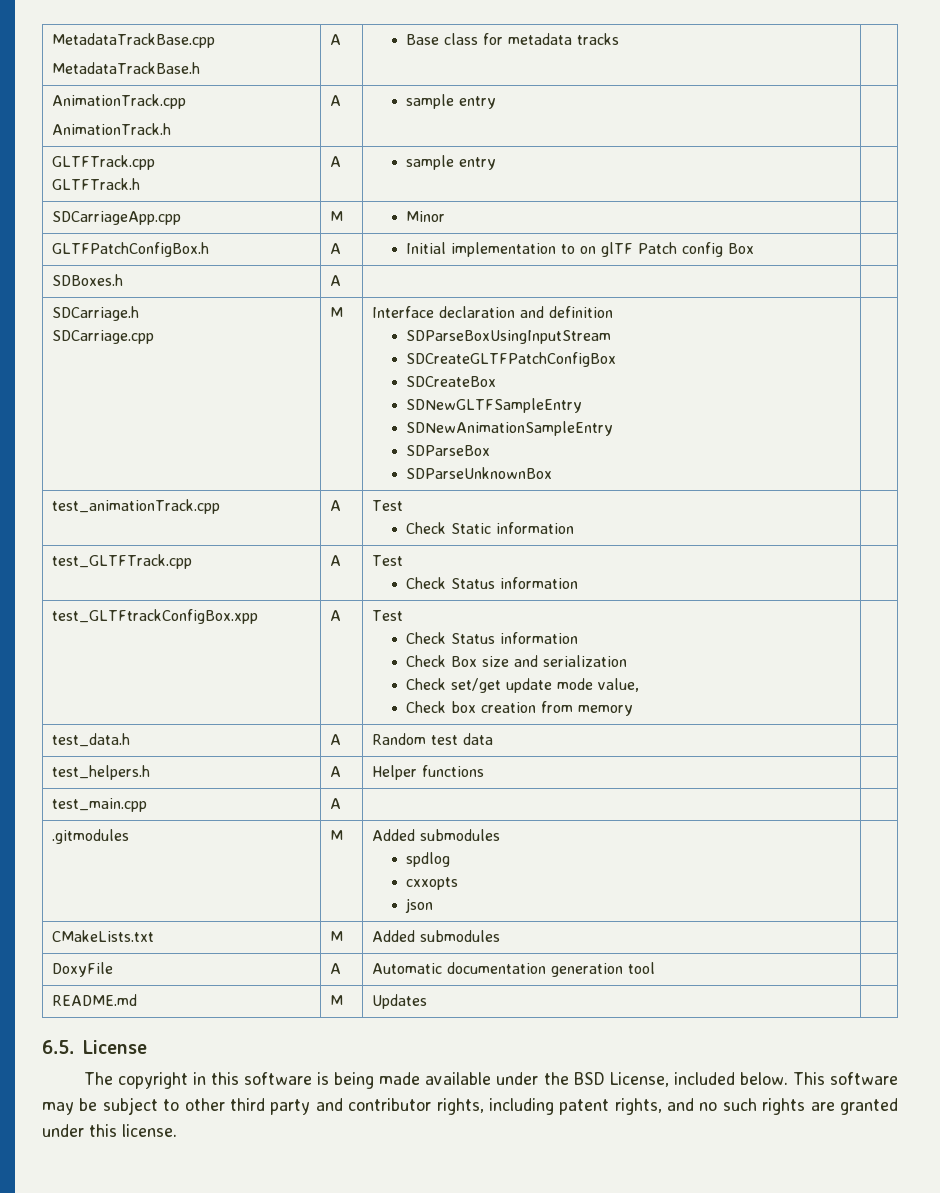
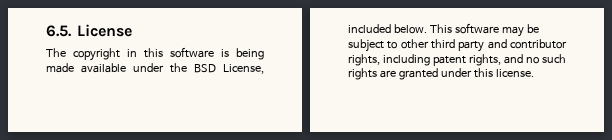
- MetadataTrackBase.cpp
- MetadataTrackBase.h | A | Base class for metadata tracks |
- AnimationTrack.cpp
- AnimationTrack.h | A | sample entry |
- GLTFTrack.cpp
- GLTFTrack.h | A | sample entry |
- SDCarriageApp.cpp | M | Minor |
- GLTFPatchConfigBox.h | A | Initial implementation to on glTF Patch config Box |
- SDBoxes.h | A | |
- SDCarriage.h
- SDCarriage.cpp | M | Interface declaration and definition
- SDParseBoxUsingInputStream
- SDCreateGLTFPatchConfigBox
- SDCreateBox
- SDNewGLTFSampleEntry
- SDNewAnimationSampleEntry
- SDParseBox
- SDParseUnknownBox |
- test_animationTrack.cpp | A | Test
- Check Static information |
- test_GLTFTrack.cpp | A | Test
- Check Status information |
- test_GLTFtrackConfigBox.xpp | A | Test
- Check Status information
- Check Box size and serialization
- Check set/get update mode value,
- Check box creation from memory |
- test_data.h | A | Random test data |
- test_helpers.h | A | Helper functions |
- test_main.cpp | A | |
- .gitmodules | M | Added submodules
- spdlog
- cxxopts
- json |
- CMakeLists.txt | M | Added submodules |
- DoxyFile | A | Automatic documentation generation tool |
- README.md | M | Updates |

